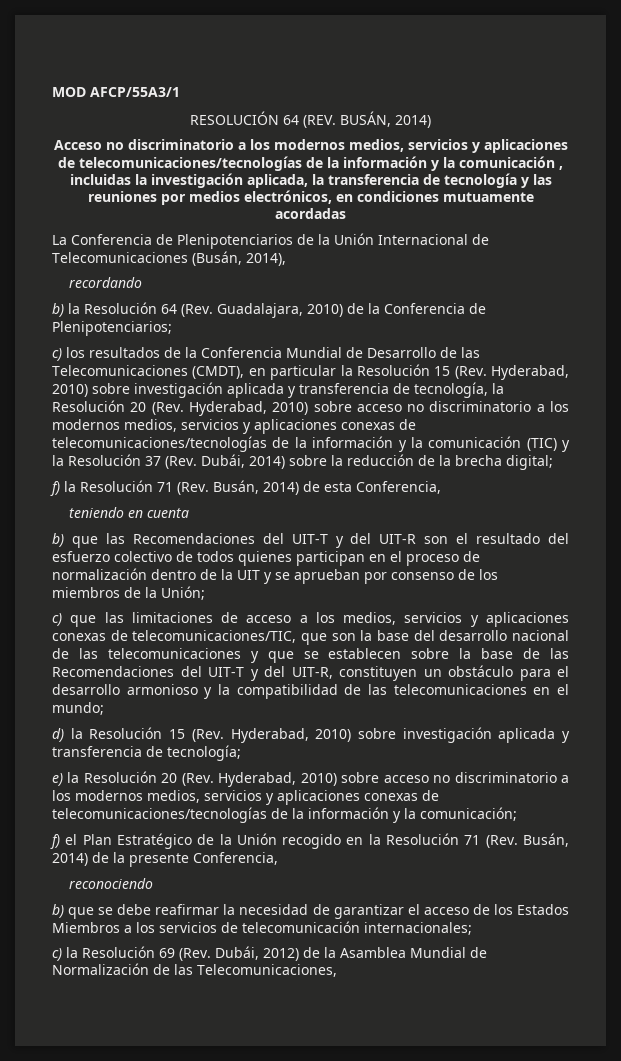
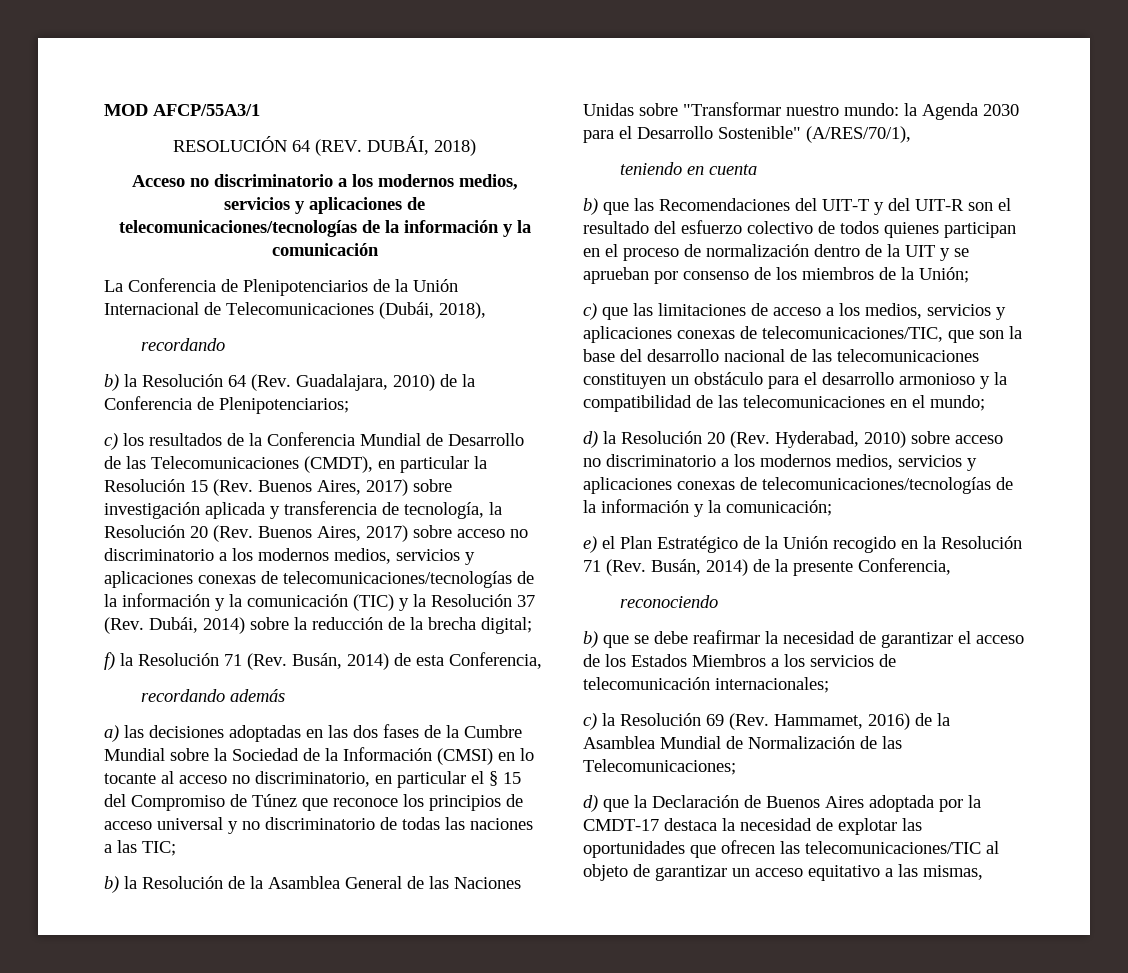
- RESOLUCIÓN 64 (REV. BUSÁN, 2014)
+ RESOLUCIÓN 64 (REV. DUBÁI, 2018)
- Acceso no discriminatorio a los modernos medios, servicios y aplicaciones de telecomunicaciones/tecnologías de la información y la comunicación , incluidas la investigación aplicada, la transferencia de tecnología y las reuniones por medios electrónicos, en condiciones mutuamente acordadas
+ Acceso no discriminatorio a los modernos medios, servicios y aplicaciones de telecomunicaciones/tecnologías de la información y la comunicación
- La Conferencia de Plenipotenciarios de la Unión Internacional de Telecomunicaciones (Busán, 2014),
+ La Conferencia de Plenipotenciarios de la Unión Internacional de Telecomunicaciones (Dubái, 2018),
- c) los resultados de la Conferencia Mundial de Desarrollo de las Telecomunicaciones (CMDT), en particular la Resolución 15 (Rev. Hyderabad, 2010) sobre investigación aplicada y transferencia de tecnología, la Resolución 20 (Rev. Hyderabad, 2010) sobre acceso no discriminatorio a los modernos medios, servicios y aplicaciones conexas de telecomunicaciones/tecnologías de la información y la comunicación (TIC) y la Resolución 37 (Rev. Dubái, 2014) sobre la reducción de la brecha digital;
+ c) los resultados de la Conferencia Mundial de Desarrollo de las Telecomunicaciones (CMDT), en particular la Resolución 15 (Rev. Buenos Aires, 2017) sobre investigación aplicada y transferencia de tecnología, la Resolución 20 (Rev. Buenos Aires, 2017) sobre acceso no discriminatorio a los modernos medios, servicios y aplicaciones conexas de telecomunicaciones/tecnologías de la información y la comunicación (TIC) y la Resolución 37 (Rev. Dubái, 2014) sobre la reducción de la brecha digital;
+ recordando además
+ a) las decisiones adoptadas en las dos fases de la Cumbre Mundial sobre la Sociedad de la Información (CMSI) en lo tocante al acceso no discriminatorio, en particular el § 15 del Compromiso de Túnez que reconoce los principios de acceso universal y no discriminatorio de todas las naciones a las TIC;
+ b) la Resolución de la Asamblea General de las Naciones Unidas sobre "Transformar nuestro mundo: la Agenda 2030 para el Desarrollo Sostenible" (A/RES/70/1),
- c) que las limitaciones de acceso a los medios, servicios y aplicaciones conexas de telecomunicaciones/TIC, que son la base del desarrollo nacional de las telecomunicaciones y que se establecen sobre la base de las Recomendaciones del UIT-T y del UIT-R, constituyen un obstáculo para el desarrollo armonioso y la compatibilidad de las telecomunicaciones en el mundo;
+ c) que las limitaciones de acceso a los medios, servicios y aplicaciones conexas de telecomunicaciones/TIC, que son la base del desarrollo nacional de las telecomunicaciones constituyen un obstáculo para el desarrollo armonioso y la compatibilidad de las telecomunicaciones en el mundo;
- d) la Resolución 15 (Rev. Hyderabad, 2010) sobre investigación aplicada y transferencia de tecnología;
- e) la Resolución 20 (Rev. Hyderabad, 2010) sobre acceso no discriminatorio a los modernos medios, servicios y aplicaciones conexas de telecomunicaciones/tecnologías de la información y la comunicación;
+ d) la Resolución 20 (Rev. Hyderabad, 2010) sobre acceso no discriminatorio a los modernos medios, servicios y aplicaciones conexas de telecomunicaciones/tecnologías de la información y la comunicación;
- f) el Plan Estratégico de la Unión recogido en la Resolución 71 (Rev. Busán, 2014) de la presente Conferencia,
+ e) el Plan Estratégico de la Unión recogido en la Resolución 71 (Rev. Busán, 2014) de la presente Conferencia,
- c) la Resolución 69 (Rev. Dubái, 2012) de la Asamblea Mundial de Normalización de las Telecomunicaciones,
+ c) la Resolución 69 (Rev. Hammamet, 2016) de la Asamblea Mundial de Normalización de las Telecomunicaciones;
+ d) que la Declaración de Buenos Aires adoptada por la CMDT-17 destaca la necesidad de explotar las oportunidades que ofrecen las telecomunicaciones/TIC al objeto de garantizar un acceso equitativo a las mismas,

